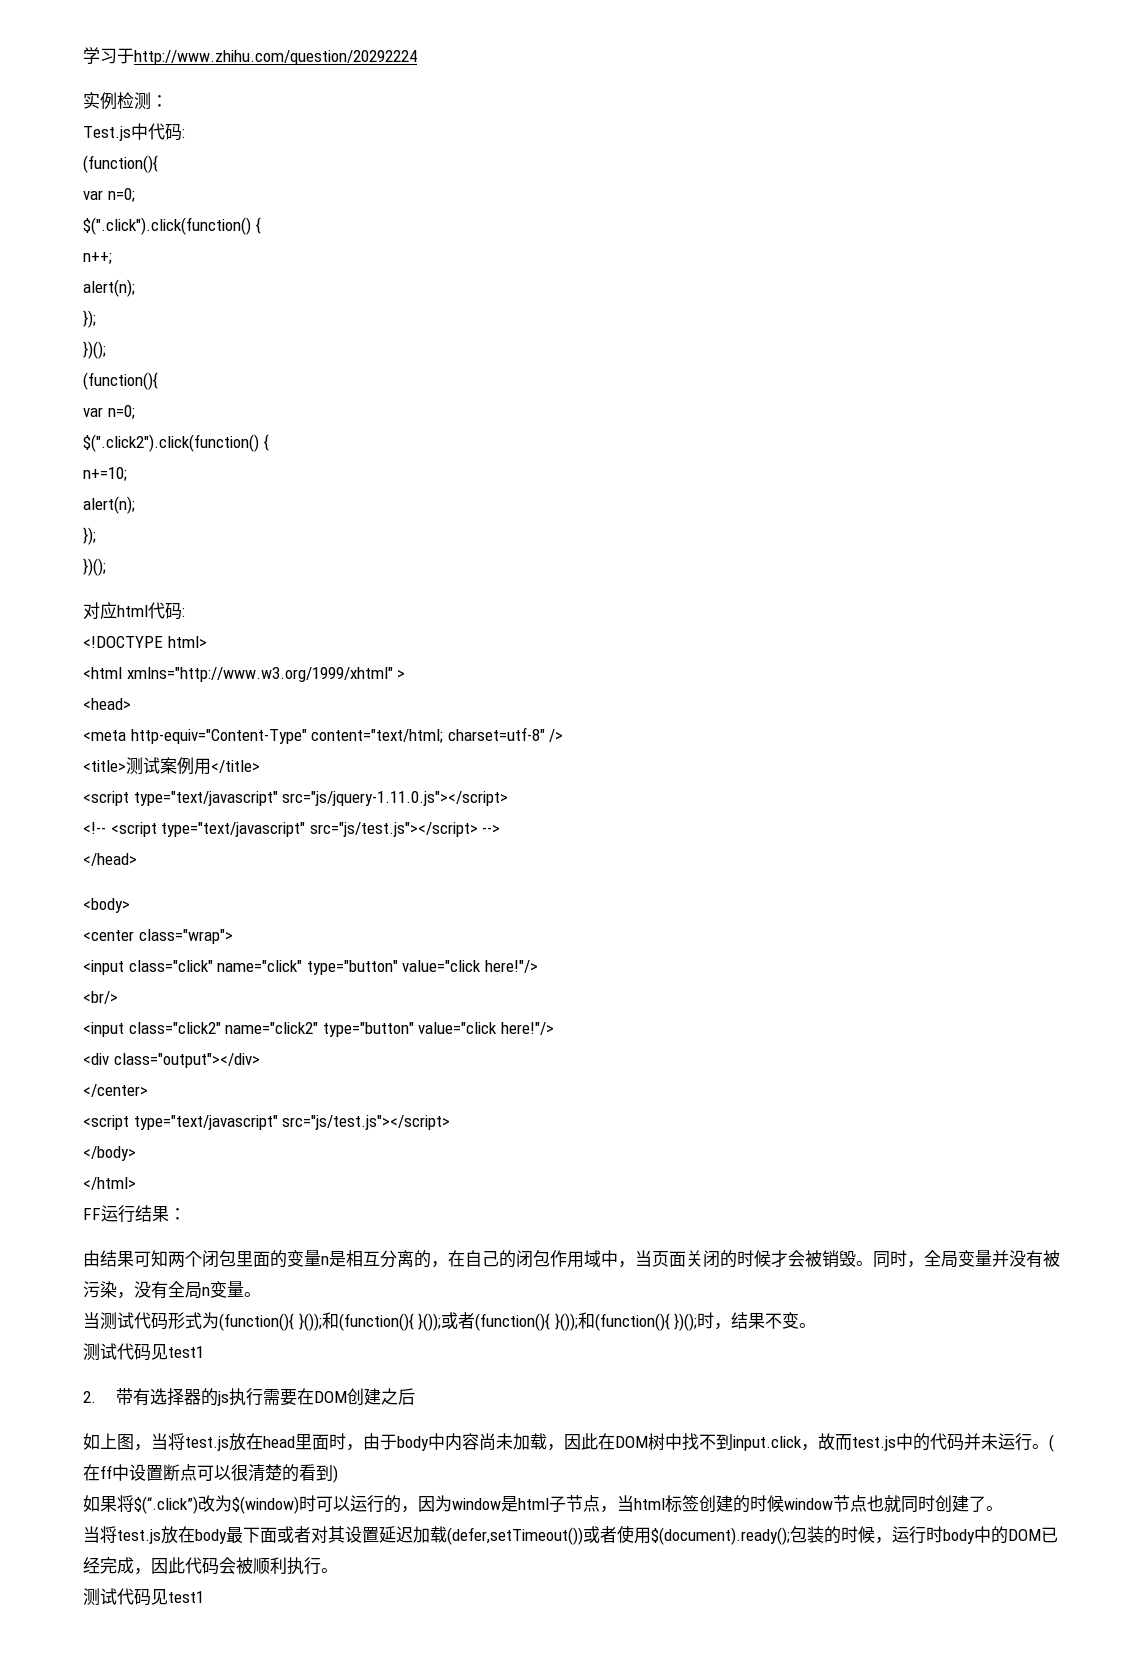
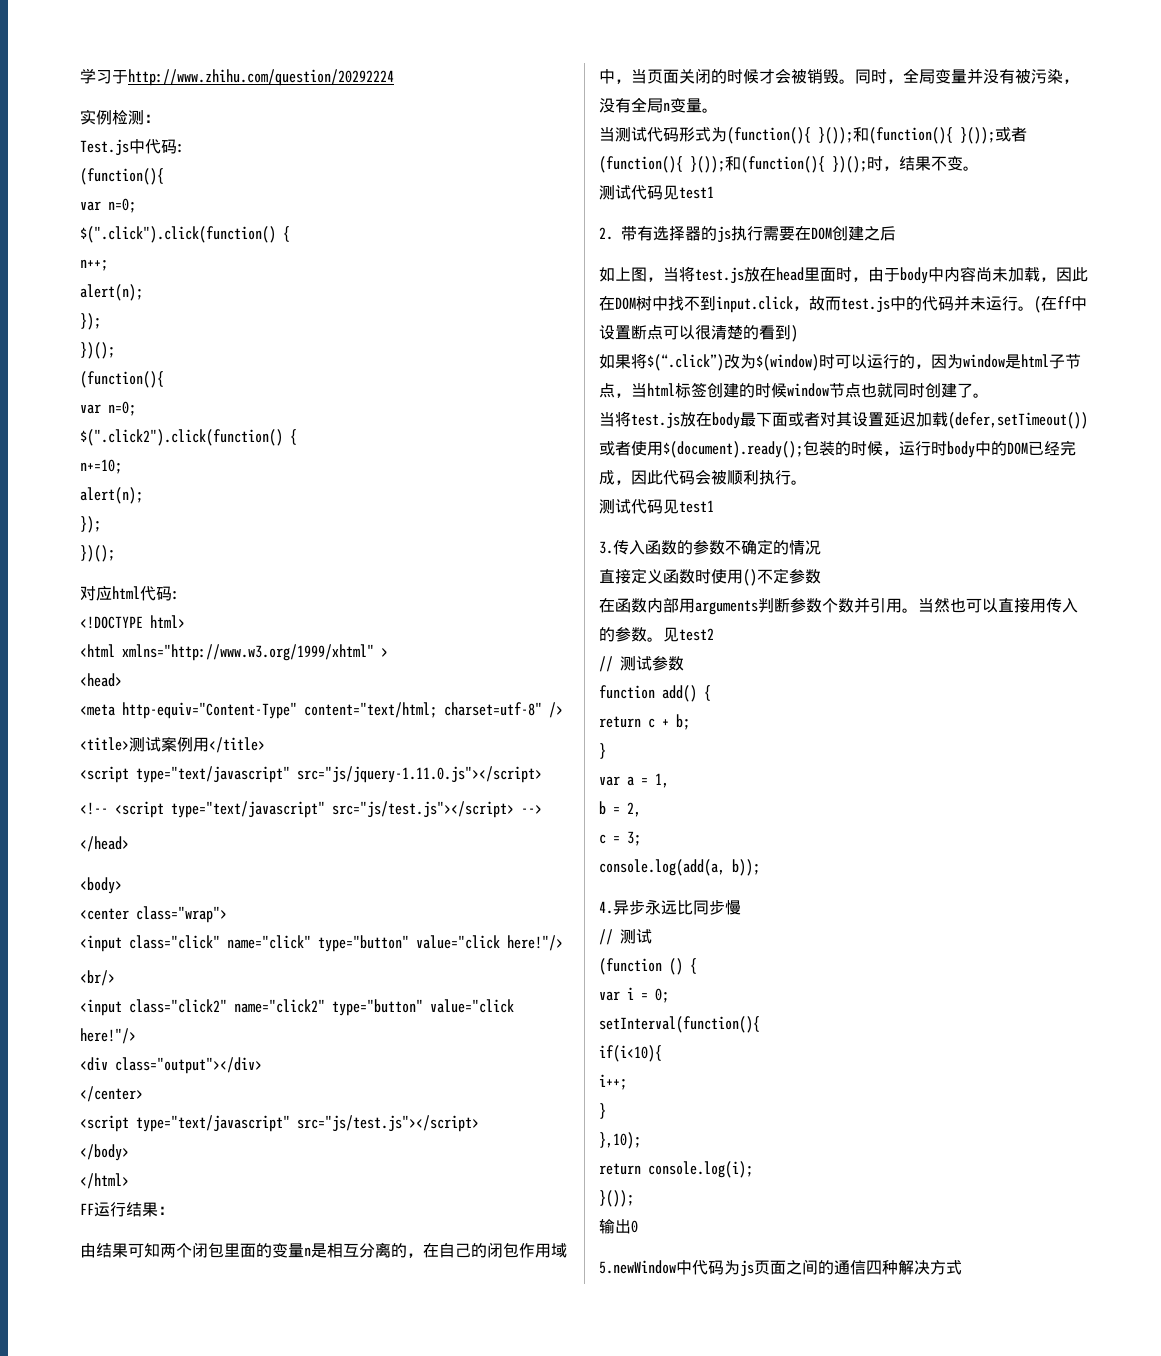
+ 3.传入函数的参数不确定的情况
+ 直接定义函数时使用()不定参数
+ 在函数内部用arguments判断参数个数并引用。当然也可以直接用传入的参数。见test2
+ // 测试参数
+ function add() {
+ return c + b;
+ }
+ var a = 1,
+ b = 2,
+ c = 3;
+ console.log(add(a, b));
+ 4.异步永远比同步慢
+ // 测试
+ (function () {
+ var i = 0;
+ setInterval(function(){
+ if(i<10){
+ i++;
+ }
+ },10);
+ return console.log(i);
+ }());
+ 输出0
+ 5.newWindow中代码为js页面之间的通信四种解决方式

